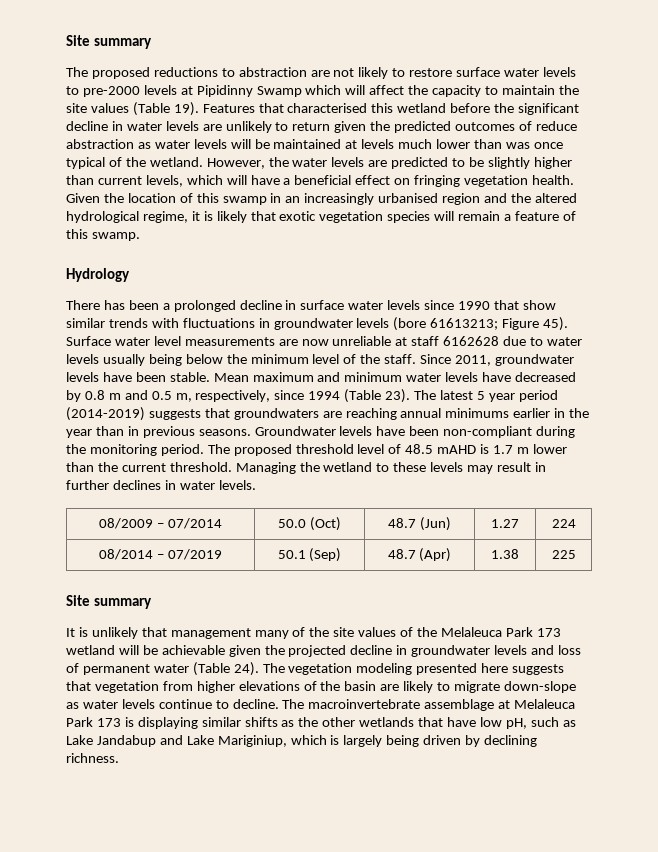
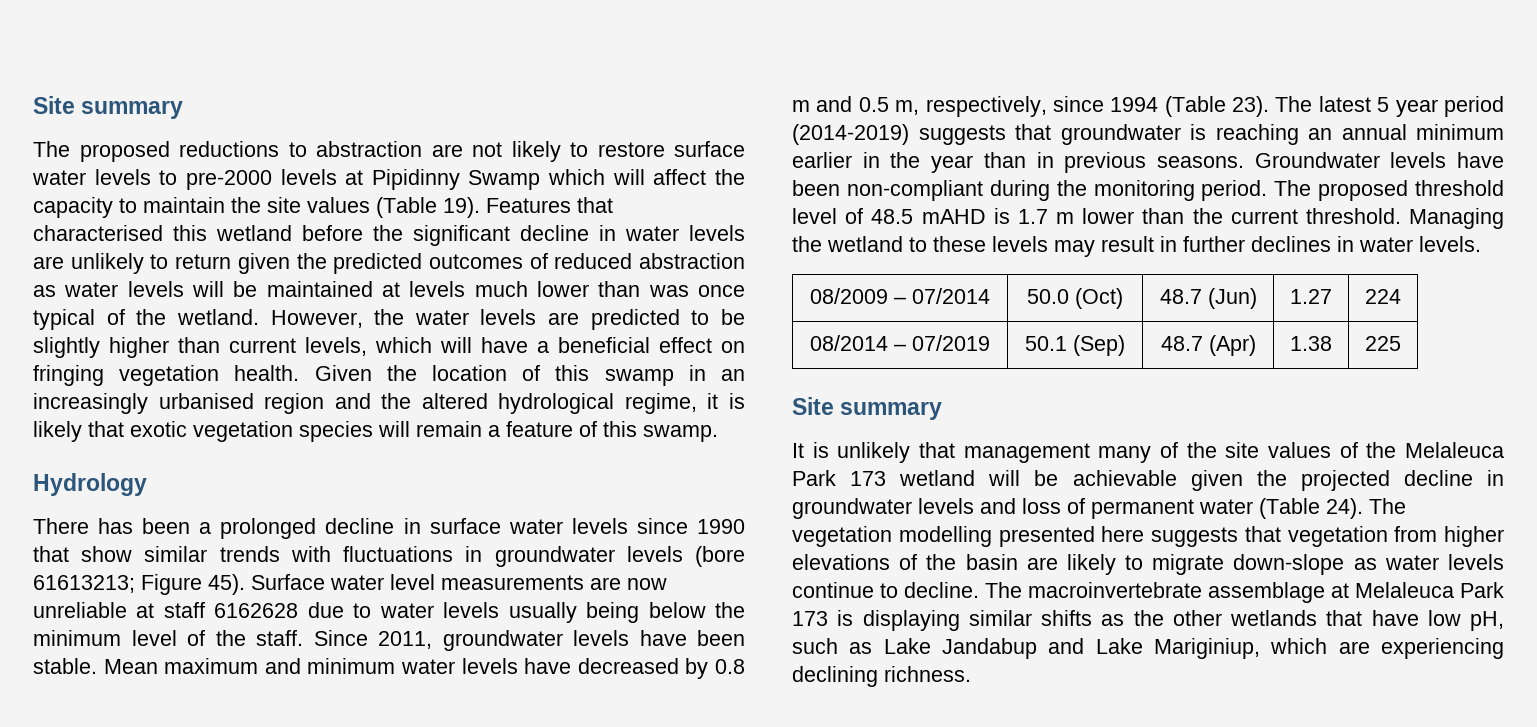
- Features that characterised this wetland before the significant decline in water levels are unlikely to return given the predicted outcomes of reduce abstraction as water levels will be maintained at levels much lower than was once typical of the wetland.
+ Features that characterised this wetland before the significant decline in water levels are unlikely to return given the predicted outcomes of reduced abstraction as water levels will be maintained at levels much lower than was once typical of the wetland.
- The latest 5 year period (2014-2019) suggests that groundwaters are reaching annual minimums earlier in the year than in previous seasons.
+ The latest 5 year period (2014-2019) suggests that groundwater is reaching an annual minimum earlier in the year than in previous seasons.
- The vegetation modeling presented here suggests that vegetation from higher elevations of the basin are likely to migrate down-slope as water levels continue to decline.
+ The vegetation modelling presented here suggests that vegetation from higher elevations of the basin are likely to migrate down-slope as water levels continue to decline.
- The macroinvertebrate assemblage at Melaleuca Park 173 is displaying similar shifts as the other wetlands that have low pH, such as Lake Jandabup and Lake Mariginiup, which is largely being driven by declining richness.
+ The macroinvertebrate assemblage at Melaleuca Park 173 is displaying similar shifts as the other wetlands that have low pH, such as Lake Jandabup and Lake Mariginiup, which are experiencing declining richness.

